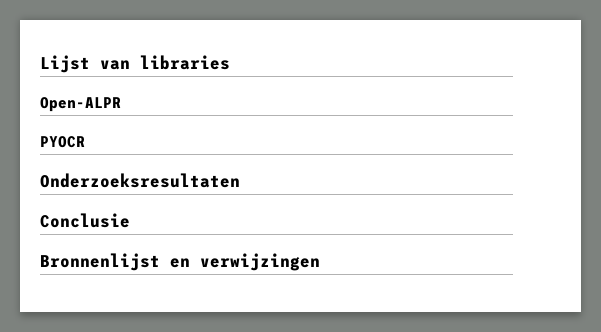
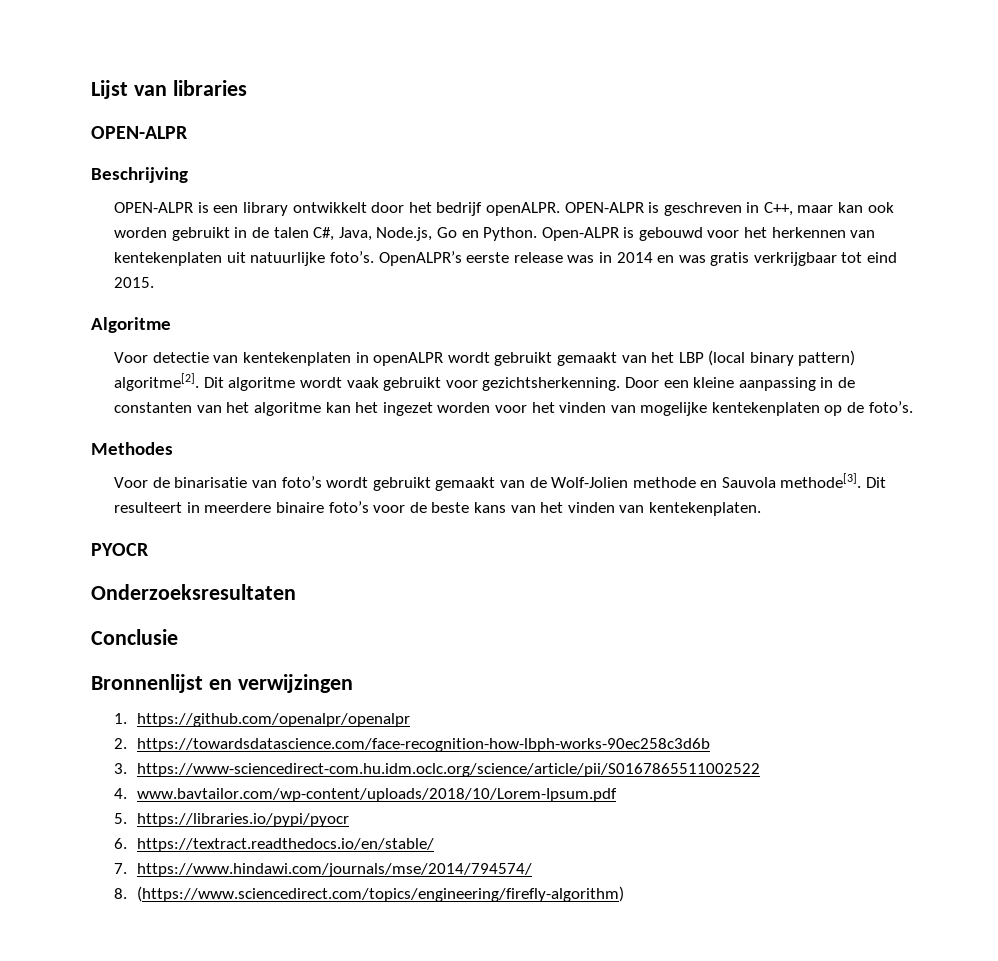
  Lijst van libraries
- Open-ALPR
+ OPEN-ALPR
+ Beschrijving
+ OPEN-ALPR is een library ontwikkelt door het bedrijf openALPR. OPEN-ALPR is geschreven in C++, maar kan ook worden gebruikt in de talen C#, Java, Node.js, Go en Python. Open-ALPR is gebouwd voor het herkennen van kentekenplaten uit natuurlijke foto’s. OpenALPR’s eerste release was in 2014 en was gratis verkrijgbaar tot eind 2015.
+ Algoritme
+ Voor detectie van kentekenplaten in openALPR wordt gebruikt gemaakt van het LBP (local binary pattern) algoritme[2]. Dit algoritme wordt vaak gebruikt voor gezichtsherkenning. Door een kleine aanpassing in de constanten van het algoritme kan het ingezet worden voor het vinden van mogelijke kentekenplaten op de foto’s.
+ Methodes
+ Voor de binarisatie van foto’s wordt gebruikt gemaakt van de Wolf-Jolien methode en Sauvola methode[3]. Dit resulteert in meerdere binaire foto’s voor de beste kans van het vinden van kentekenplaten.
+ 1. https://github.com/openalpr/openalpr
+ 2. https://towardsdatascience.com/face-recognition-how-lbph-works-90ec258c3d6b
+ 3. https://www-sciencedirect-com.hu.idm.oclc.org/science/article/pii/S0167865511002522
+ 4. www.bavtailor.com/wp-content/uploads/2018/10/Lorem-Ipsum.pdf
+ 5. https://libraries.io/pypi/pyocr
+ 6. https://textract.readthedocs.io/en/stable/
+ 7. https://www.hindawi.com/journals/mse/2014/794574/
+ 8. (https://www.sciencedirect.com/topics/engineering/firefly-algorithm)

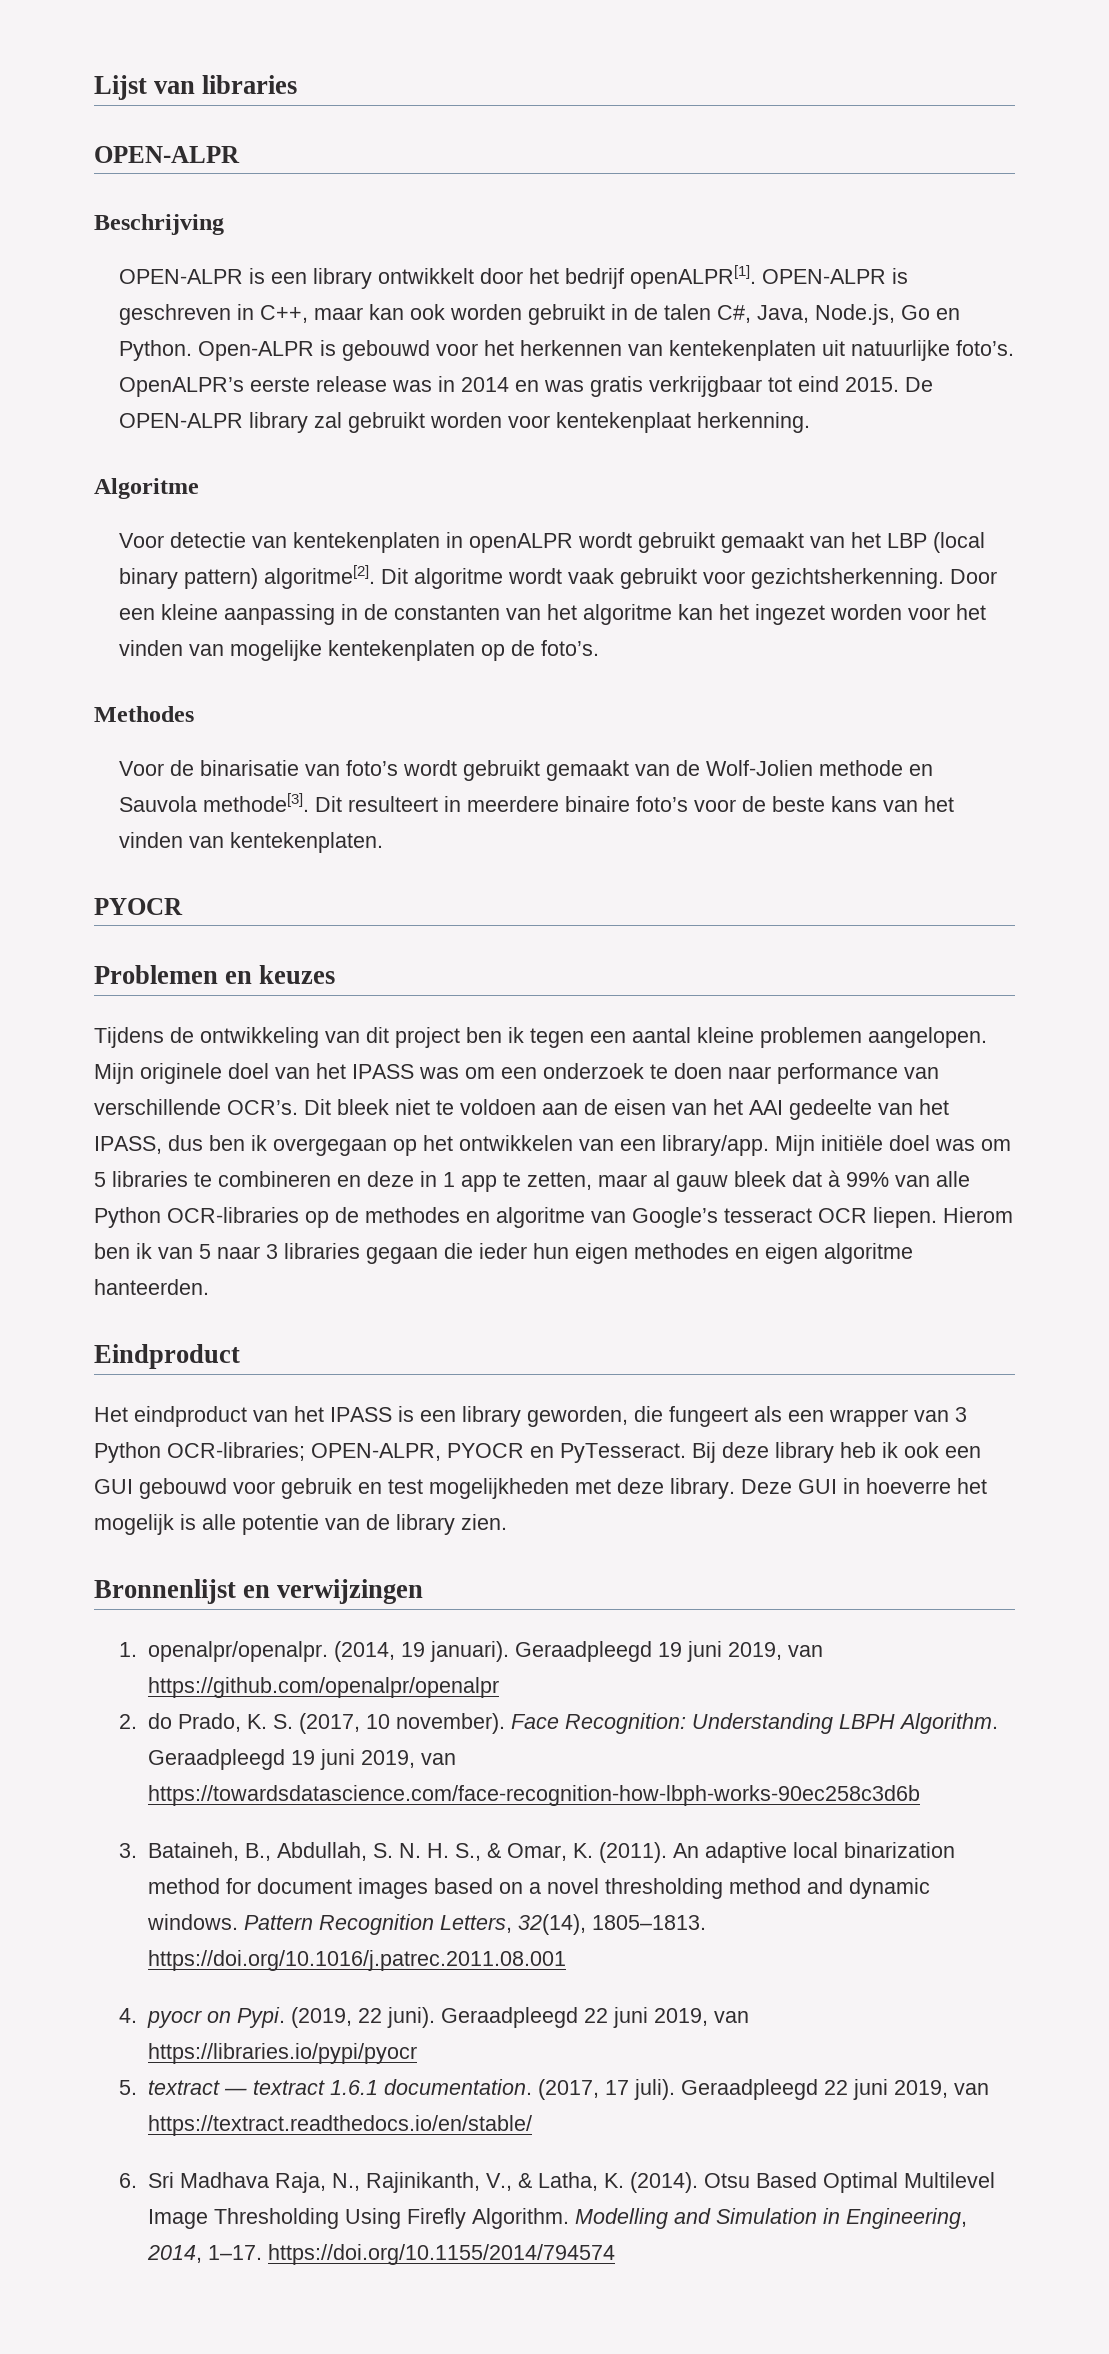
- OPEN-ALPR is een library ontwikkelt door het bedrijf openALPR.
+ OPEN-ALPR is een library ontwikkelt door het bedrijf openALPR[1].
+ De OPEN-ALPR library zal gebruikt worden voor kentekenplaat herkenning.
- Onderzoeksresultaten
- Conclusie
+ Problemen en keuzes
+ Tijdens de ontwikkeling van dit project ben ik tegen een aantal kleine problemen aangelopen. Mijn originele doel van het IPASS was om een onderzoek te doen naar performance van verschillende OCR’s. Dit bleek niet te voldoen aan de eisen van het AAI gedeelte van het IPASS, dus ben ik overgegaan op het ontwikkelen van een library/app. Mijn initiële doel was om 5 libraries te combineren en deze in 1 app te zetten, maar al gauw bleek dat à 99% van alle Python OCR-libraries op de methodes en algoritme van Google’s tesseract OCR liepen. Hierom ben ik van 5 naar 3 libraries gegaan die ieder hun eigen methodes en eigen algoritme hanteerden.
+ Eindproduct
+ Het eindproduct van het IPASS is een library geworden, die fungeert als een wrapper van 3 Python OCR-libraries; OPEN-ALPR, PYOCR en PyTesseract. Bij deze library heb ik ook een GUI gebouwd voor gebruik en test mogelijkheden met deze library. Deze GUI in hoeverre het mogelijk is alle potentie van de library zien.
  Bronnenlijst en verwijzingen
- 1. https://github.com/openalpr/openalpr
- 2. https://towardsdatascience.com/face-recognition-how-lbph-works-90ec258c3d6b
- 3. https://www-sciencedirect-com.hu.idm.oclc.org/science/article/pii/S0167865511002522
- 4. www.bavtailor.com/wp-content/uploads/2018/10/Lorem-Ipsum.pdf
- 5. https://libraries.io/pypi/pyocr
- 6. https://textract.readthedocs.io/en/stable/
- 7. https://www.hindawi.com/journals/mse/2014/794574/
- 8. (https://www.sciencedirect.com/topics/engineering/firefly-algorithm)
+ 1. openalpr/openalpr. (2014, 19 januari). Geraadpleegd 19 juni 2019, van https://github.com/openalpr/openalpr
+ 2. do Prado, K. S. (2017, 10 november). Face Recognition: Understanding LBPH Algorithm. Geraadpleegd 19 juni 2019, van https://towardsdatascience.com/face-recognition-how-lbph-works-90ec258c3d6b
+ 3. Bataineh, B., Abdullah, S. N. H. S., & Omar, K. (2011). An adaptive local binarization method for document images based on a novel thresholding method and dynamic windows. Pattern Recognition Letters, 32(14), 1805–1813. https://doi.org/10.1016/j.patrec.2011.08.001
+ 4. pyocr on Pypi. (2019, 22 juni). Geraadpleegd 22 juni 2019, van https://libraries.io/pypi/pyocr
+ 5. textract — textract 1.6.1 documentation. (2017, 17 juli). Geraadpleegd 22 juni 2019, van https://textract.readthedocs.io/en/stable/
+ 6. Sri Madhava Raja, N., Rajinikanth, V., & Latha, K. (2014). Otsu Based Optimal Multilevel Image Thresholding Using Firefly Algorithm. Modelling and Simulation in Engineering, 2014, 1–17. https://doi.org/10.1155/2014/794574

